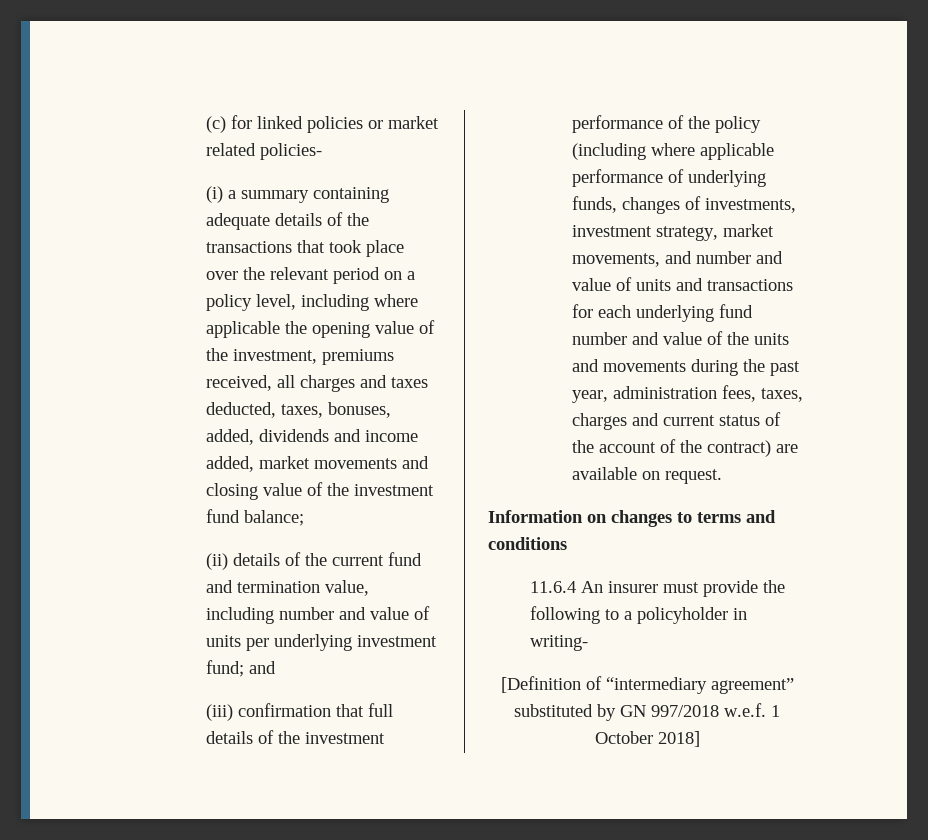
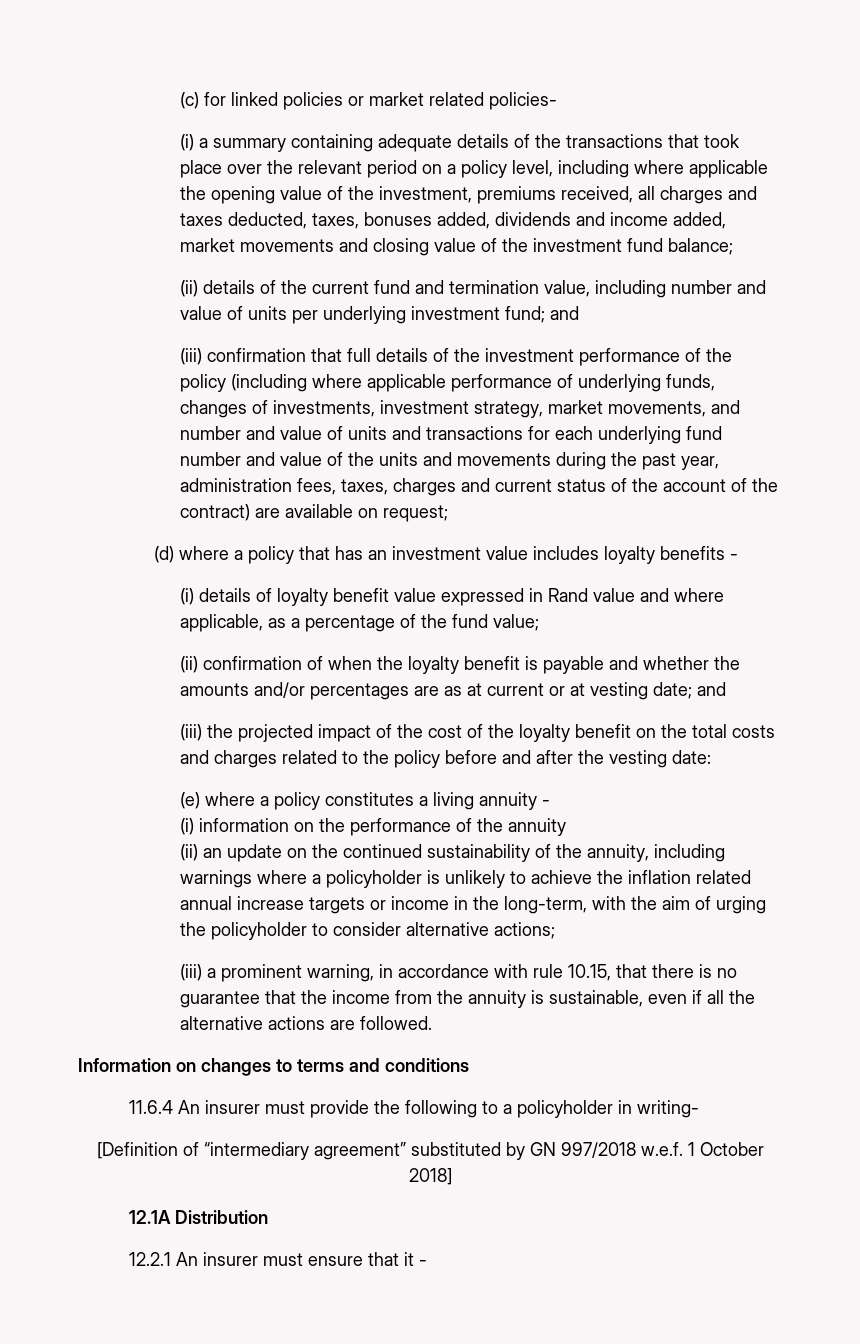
- (i) a summary containing adequate details of the transactions that took place over the relevant period on a policy level, including where applicable the opening value of the investment, premiums received, all charges and taxes deducted, taxes, bonuses, added, dividends and income added, market movements and closing value of the investment fund balance;
+ (i) a summary containing adequate details of the transactions that took place over the relevant period on a policy level, including where applicable the opening value of the investment, premiums received, all charges and taxes deducted, taxes, bonuses added, dividends and income added, market movements and closing value of the investment fund balance;
- (iii) confirmation that full details of the investment performance of the policy (including where applicable performance of underlying funds, changes of investments, investment strategy, market movements, and number and value of units and transactions for each underlying fund number and value of the units and movements during the past year, administration fees, taxes, charges and current status of the account of the contract) are available on request.
+ (iii) confirmation that full details of the investment performance of the policy (including where applicable performance of underlying funds, changes of investments, investment strategy, market movements, and number and value of units and transactions for each underlying fund number and value of the units and movements during the past year, administration fees, taxes, charges and current status of the account of the contract) are available on request;
+ (d) where a policy that has an investment value includes loyalty benefits -
+ (i) details of loyalty benefit value expressed in Rand value and where applicable, as a percentage of the fund value;
+ (ii) confirmation of when the loyalty benefit is payable and whether the amounts and/or percentages are as at current or at vesting date; and
+ (iii) the projected impact of the cost of the loyalty benefit on the total costs and charges related to the policy before and after the vesting date:
+ (e) where a policy constitutes a living annuity -
+ (i) information on the performance of the annuity
+ (ii) an update on the continued sustainability of the annuity, including warnings where a policyholder is unlikely to achieve the inflation related annual increase targets or income in the long-term, with the aim of urging the policyholder to consider alternative actions;
+ (iii) a prominent warning, in accordance with rule 10.15, that there is no guarantee that the income from the annuity is sustainable, even if all the alternative actions are followed.
+ 12.1A Distribution
+ 12.2.1 An insurer must ensure that it -

